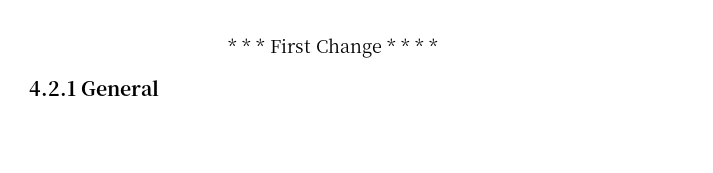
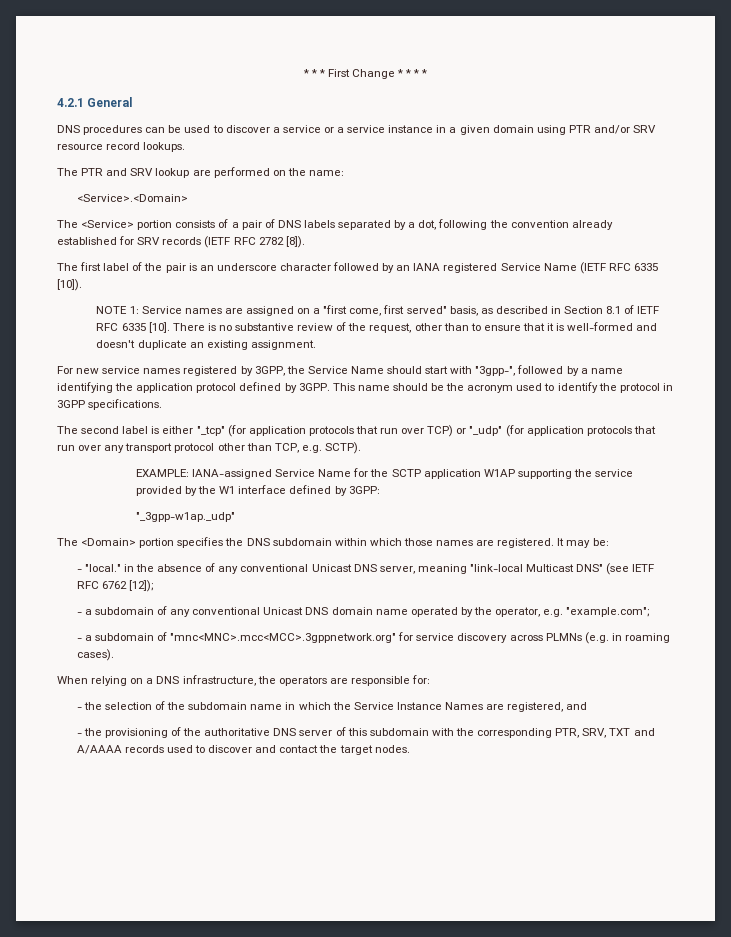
+ DNS procedures can be used to discover a service or a service instance in a given domain using PTR and/or SRV resource record lookups.
+ The PTR and SRV lookup are performed on the name:
+ <Service>.<Domain>
+ The <Service> portion consists of a pair of DNS labels separated by a dot, following the convention already established for SRV records (IETF RFC 2782 [8]).
+ The first label of the pair is an underscore character followed by an IANA registered Service Name (IETF RFC 6335 [10]).
+ NOTE 1: Service names are assigned on a "first come, first served" basis, as described in Section 8.1 of IETF RFC 6335 [10]. There is no substantive review of the request, other than to ensure that it is well-formed and doesn't duplicate an existing assignment.
+ For new service names registered by 3GPP, the Service Name should start with "3gpp-", followed by a name identifying the application protocol defined by 3GPP. This name should be the acronym used to identify the protocol in 3GPP specifications.
+ The second label is either "_tcp" (for application protocols that run over TCP) or "_udp" (for application protocols that run over any transport protocol other than TCP, e.g. SCTP).
+ EXAMPLE: IANA-assigned Service Name for the SCTP application W1AP supporting the service provided by the W1 interface defined by 3GPP:
+ "_3gpp-w1ap._udp"
+ The <Domain> portion specifies the DNS subdomain within which those names are registered. It may be:
+ - "local." in the absence of any conventional Unicast DNS server, meaning "link-local Multicast DNS" (see IETF RFC 6762 [12]);
+ - a subdomain of any conventional Unicast DNS domain name operated by the operator, e.g. "example.com";
+ - a subdomain of "mnc<MNC>.mcc<MCC>.3gppnetwork.org" for service discovery across PLMNs (e.g. in roaming cases).
+ When relying on a DNS infrastructure, the operators are responsible for:
+ - the selection of the subdomain name in which the Service Instance Names are registered, and
+ - the provisioning of the authoritative DNS server of this subdomain with the corresponding PTR, SRV, TXT and A/AAAA records used to discover and contact the target nodes.

